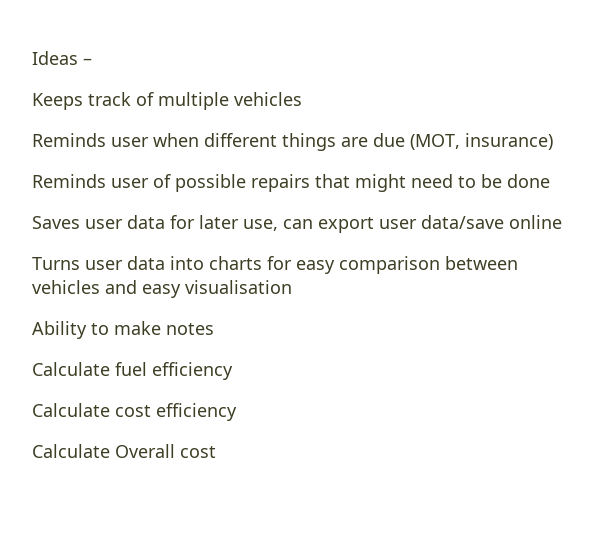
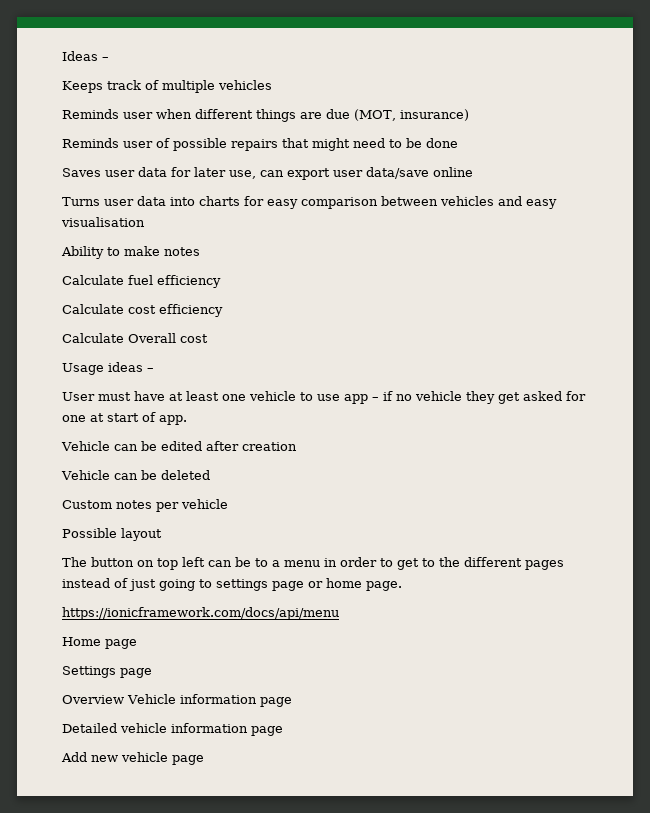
+ Usage ideas –
+ User must have at least one vehicle to use app – if no vehicle they get asked for one at start of app.
+ Vehicle can be edited after creation
+ Vehicle can be deleted
+ Custom notes per vehicle
+ Possible layout
+ The button on top left can be to a menu in order to get to the different pages instead of just going to settings page or home page.
+ https://ionicframework.com/docs/api/menu
+ Home page
+ Settings page
+ Overview Vehicle information page
+ Detailed vehicle information page
+ Add new vehicle page

